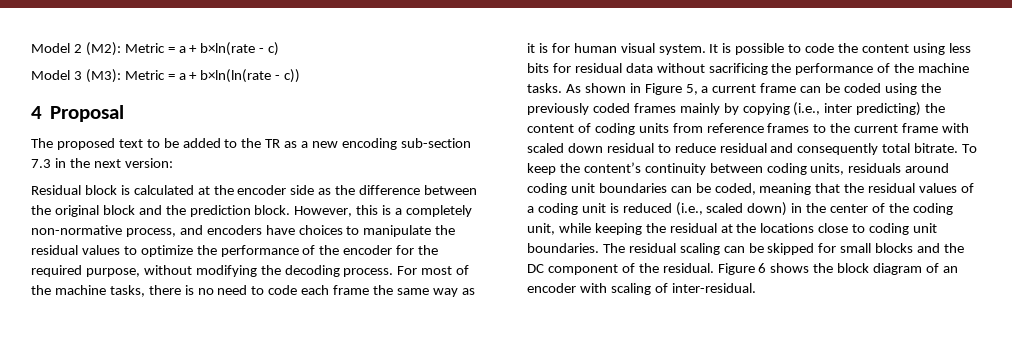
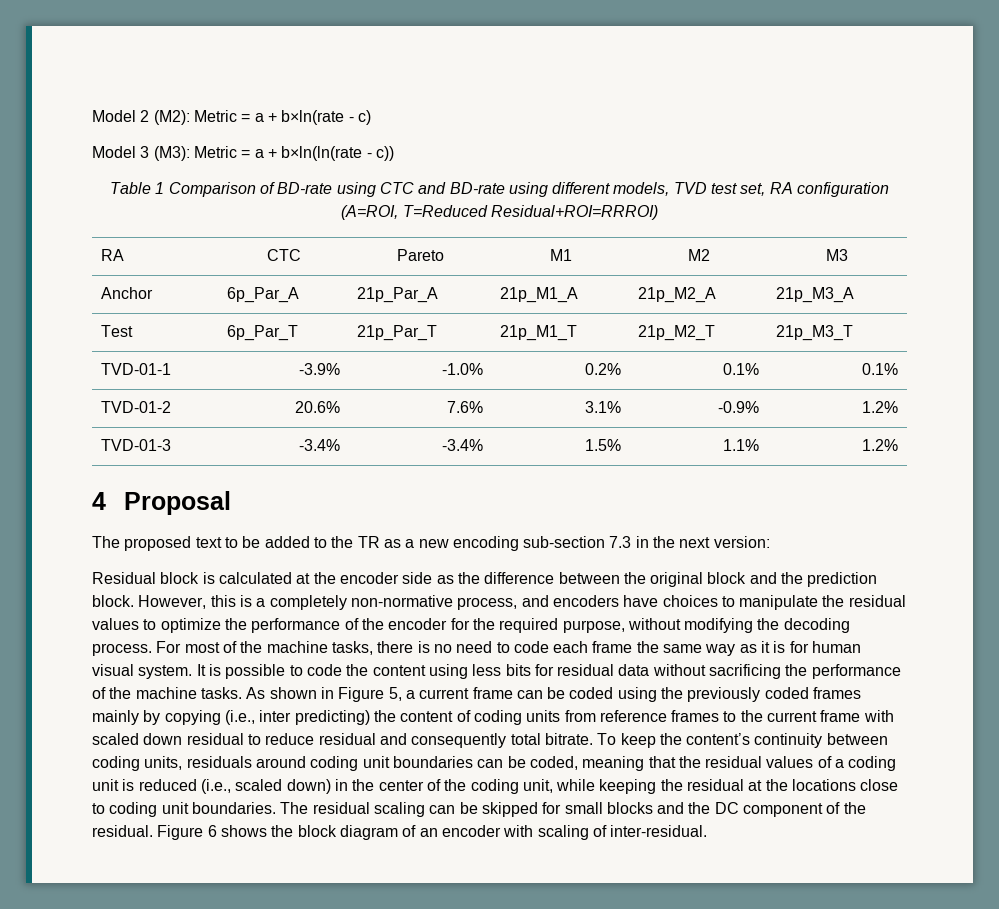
+ Table 1 Comparison of BD-rate using CTC and BD-rate using different models, TVD test set, RA configuration (A=ROI, T=Reduced Residual+ROI=RRROI)
+ RA | CTC | Pareto | M1 | M2 | M3
+ Anchor | 6p_Par_A | 21p_Par_A | 21p_M1_A | 21p_M2_A | 21p_M3_A
+ Test | 6p_Par_T | 21p_Par_T | 21p_M1_T | 21p_M2_T | 21p_M3_T
+ TVD-01-1 | -3.9% | -1.0% | 0.2% | 0.1% | 0.1%
+ TVD-01-2 | 20.6% | 7.6% | 3.1% | -0.9% | 1.2%
+ TVD-01-3 | -3.4% | -3.4% | 1.5% | 1.1% | 1.2%

